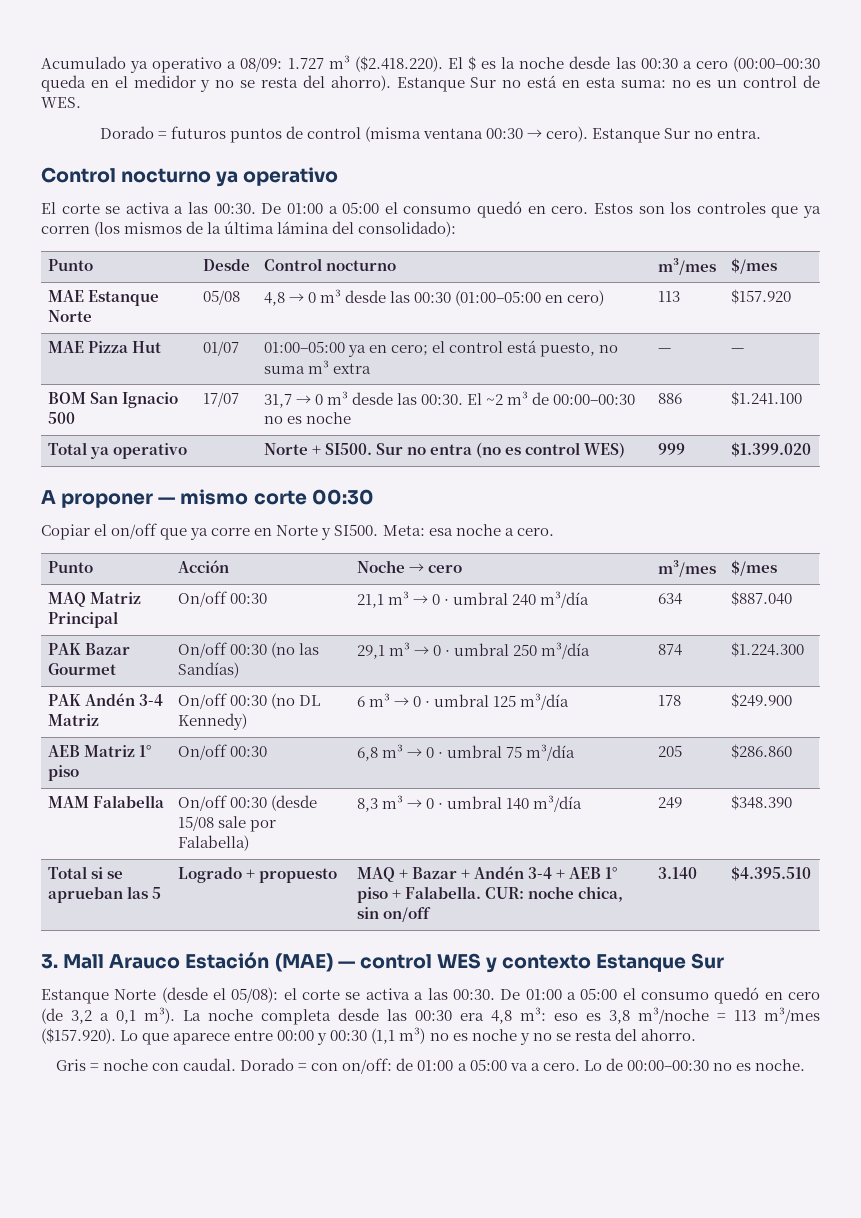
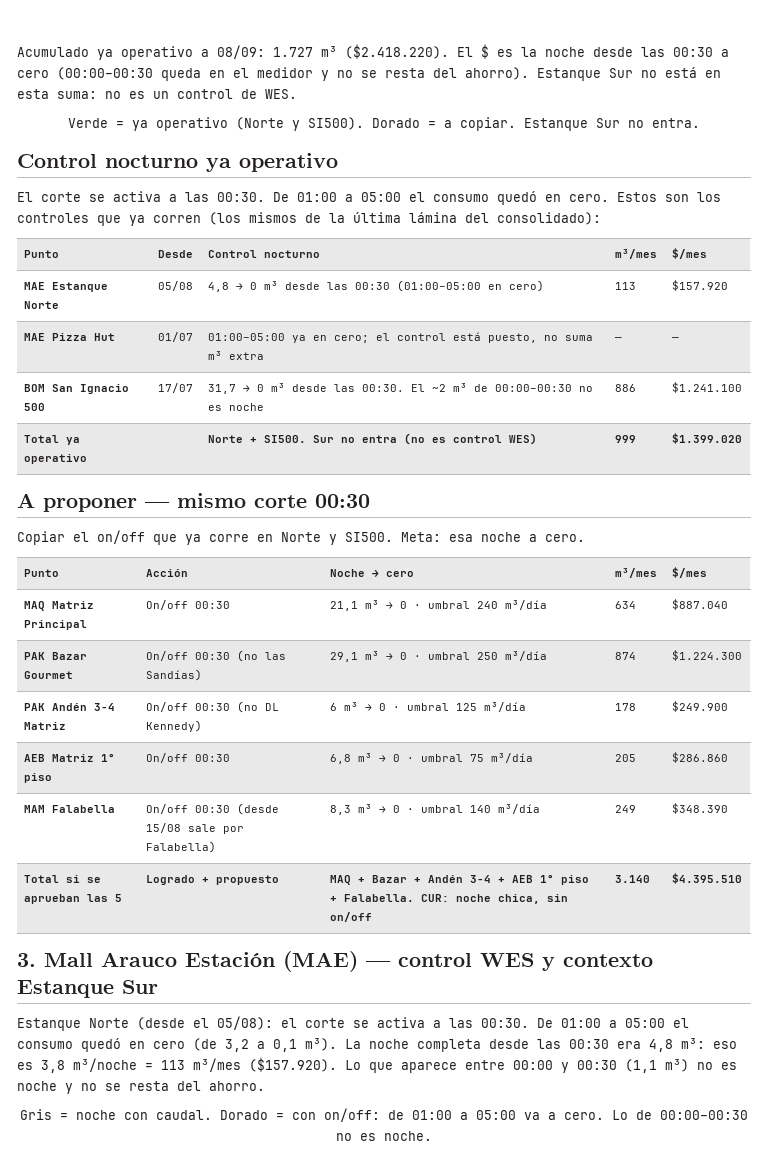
- Dorado = futuros puntos de control (misma ventana 00:30 → cero).
+ Verde = ya operativo (Norte y SI500). Dorado = a copiar.

